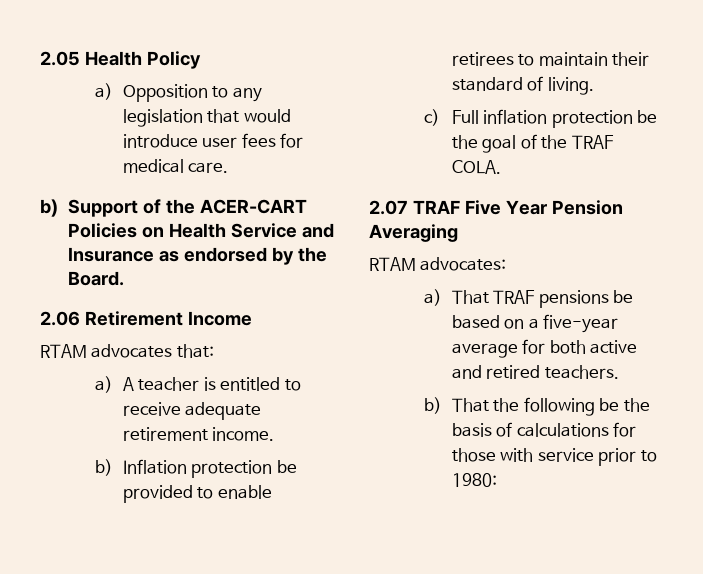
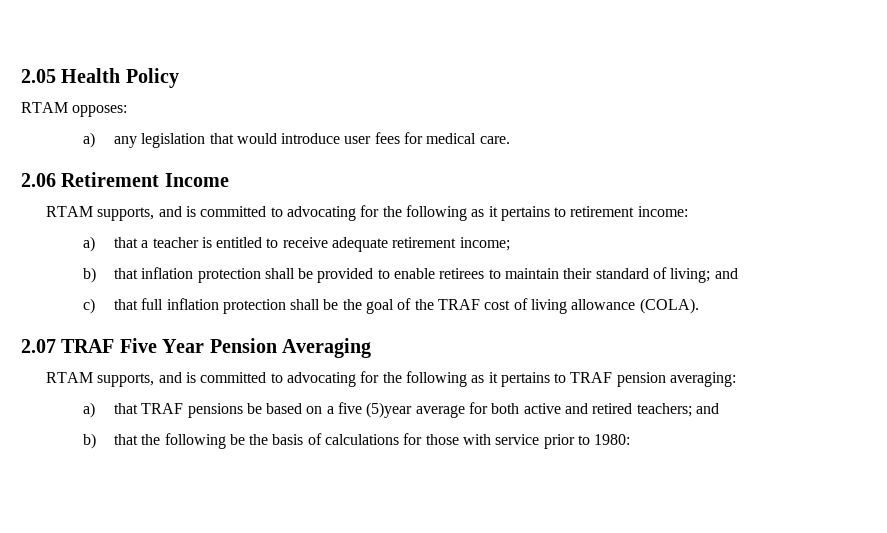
- a) Opposition to any legislation that would introduce user fees for medical care.
+ RTAM opposes:
+ a) any legislation that would introduce user fees for medical care.
- b) Support of the ACER-CART Policies on Health Service and Insurance as endorsed by the Board.
  2.06 Retirement Income
- RTAM advocates that:
- a) A teacher is entitled to receive adequate retirement income.
- b) Inflation protection be provided to enable retirees to maintain their standard of living.
+ RTAM supports, and is committed to advocating for the following as it pertains to retirement income:
+ a) that a teacher is entitled to receive adequate retirement income;
+ b) that inflation protection shall be provided to enable retirees to maintain their standard of living; and
- c) Full inflation protection be the goal of the TRAF COLA.
+ c) that full inflation protection shall be the goal of the TRAF cost of living allowance (COLA).
- RTAM advocates:
- a) That TRAF pensions be based on a five-year average for both active and retired teachers.
- b) That the following be the basis of calculations for those with service prior to 1980:
+ RTAM supports, and is committed to advocating for the following as it pertains to TRAF pension averaging:
+ a) that TRAF pensions be based on a five (5)year average for both active and retired teachers; and
+ b) that the following be the basis of calculations for those with service prior to 1980:

